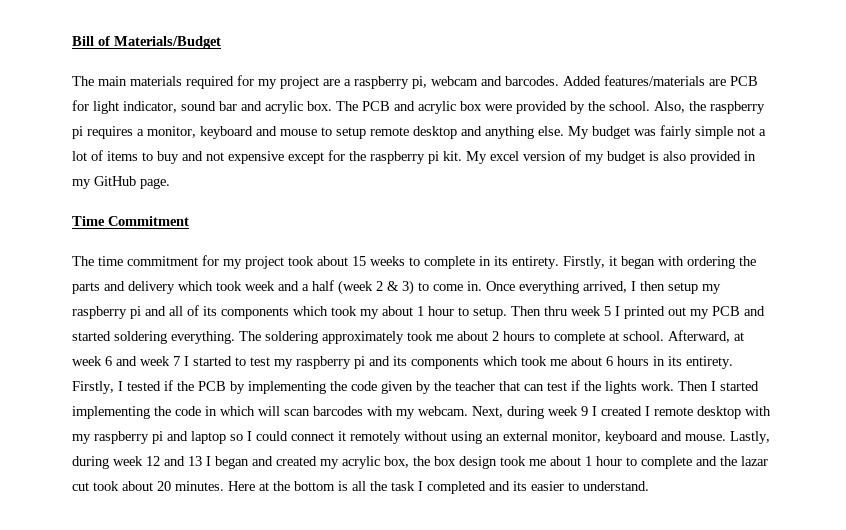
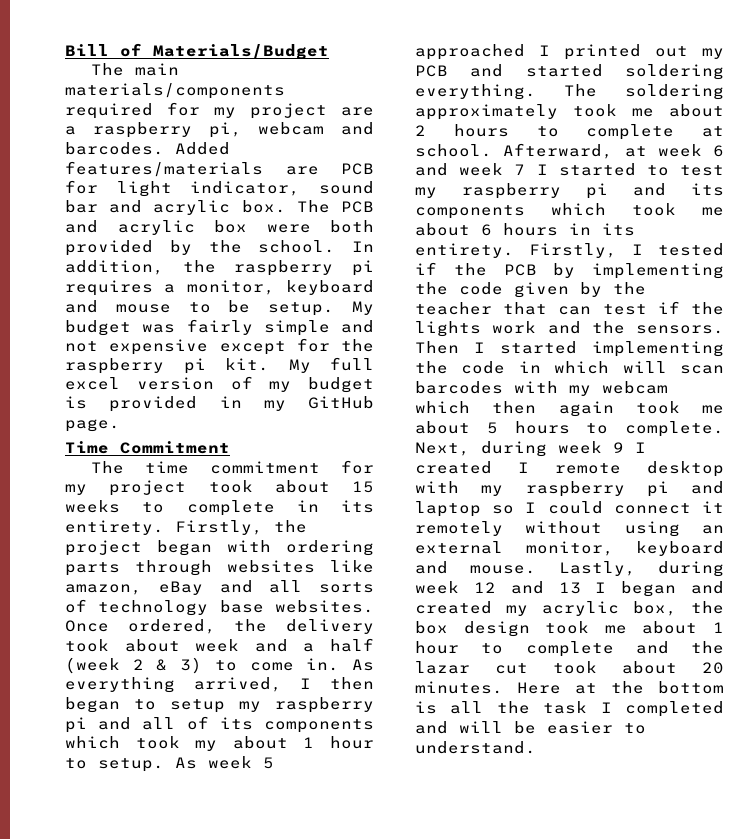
- The main materials required for my project are a raspberry pi, webcam and barcodes.
+ The main materials/components required for my project are a raspberry pi, webcam and barcodes.
- The PCB and acrylic box were provided by the school.
+ The PCB and acrylic box were both provided by the school.
- Also, the raspberry pi requires a monitor, keyboard and mouse to setup remote desktop and anything else.
+ In addition, the raspberry pi requires a monitor, keyboard and mouse to be setup.
- My budget was fairly simple not a lot of items to buy and not expensive except for the raspberry pi kit.
+ My budget was fairly simple and not expensive except for the raspberry pi kit.
- My excel version of my budget is also provided in my GitHub page.
+ My full excel version of my budget is provided in my GitHub page.
- Firstly, it began with ordering the parts and delivery which took week and a half (week 2 & 3) to come in.
+ Firstly, the project began with ordering parts through websites like amazon, eBay and all sorts of technology base websites. Once ordered, the delivery took about week and a half (week 2 & 3) to come in.
- Once everything arrived, I then setup my raspberry pi and all of its components which took my about 1 hour to setup.
+ As everything arrived, I then began to setup my raspberry pi and all of its components which took my about 1 hour to setup.
- Then thru week 5 I printed out my PCB and started soldering everything.
+ As week 5 approached I printed out my PCB and started soldering everything.
- Firstly, I tested if the PCB by implementing the code given by the teacher that can test if the lights work.
+ Firstly, I tested if the PCB by implementing the code given by the teacher that can test if the lights work and the sensors.
- Then I started implementing the code in which will scan barcodes with my webcam.
+ Then I started implementing the code in which will scan barcodes with my webcam which then again took me about 5 hours to complete.
- Here at the bottom is all the task I completed and its easier to understand.
+ Here at the bottom is all the task I completed and will be easier to understand.

